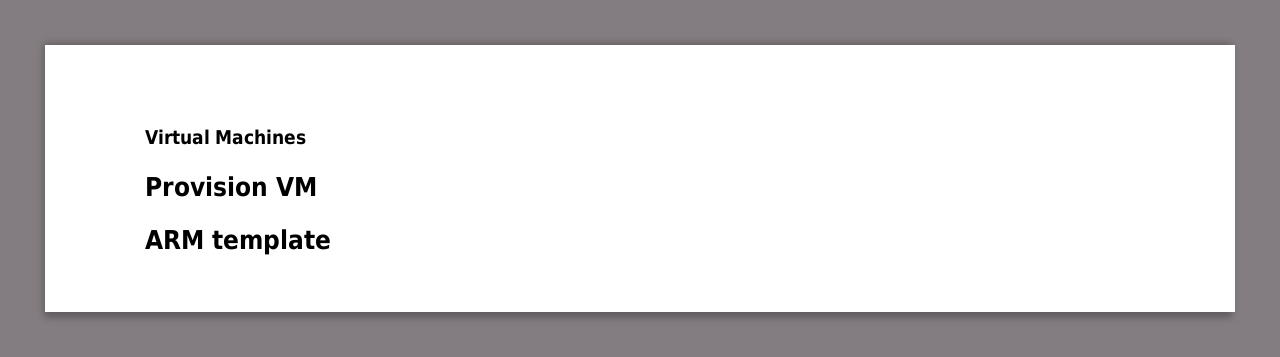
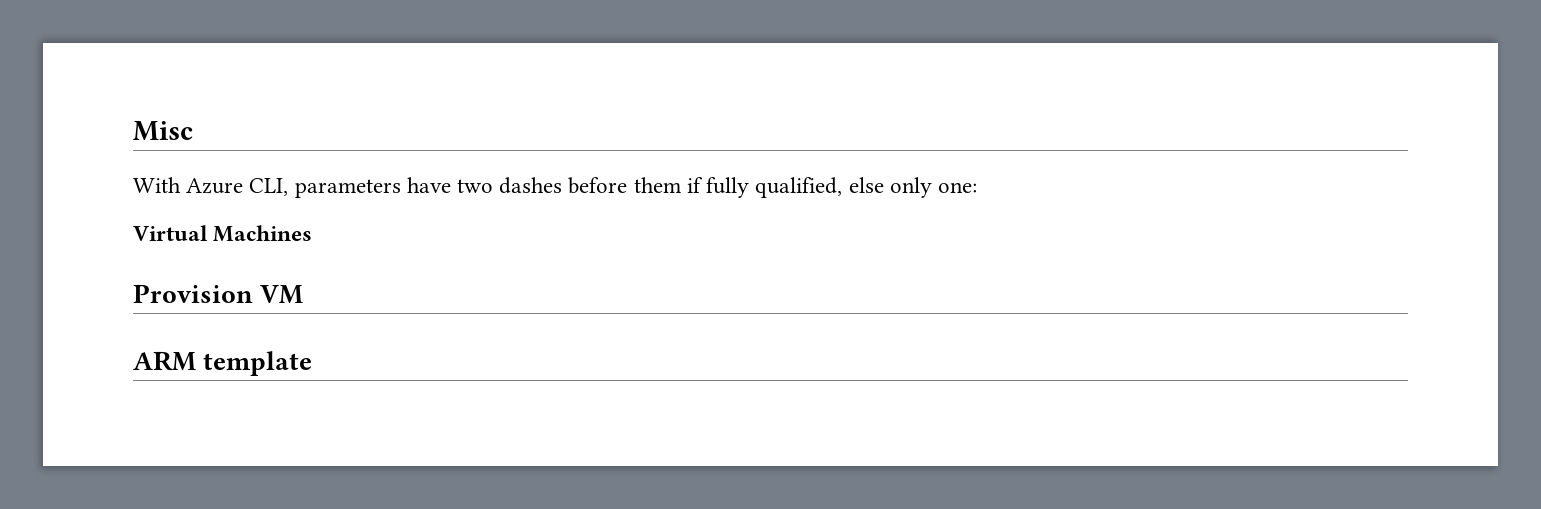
+ Misc
+ With Azure CLI, parameters have two dashes before them if fully qualified, else only one:

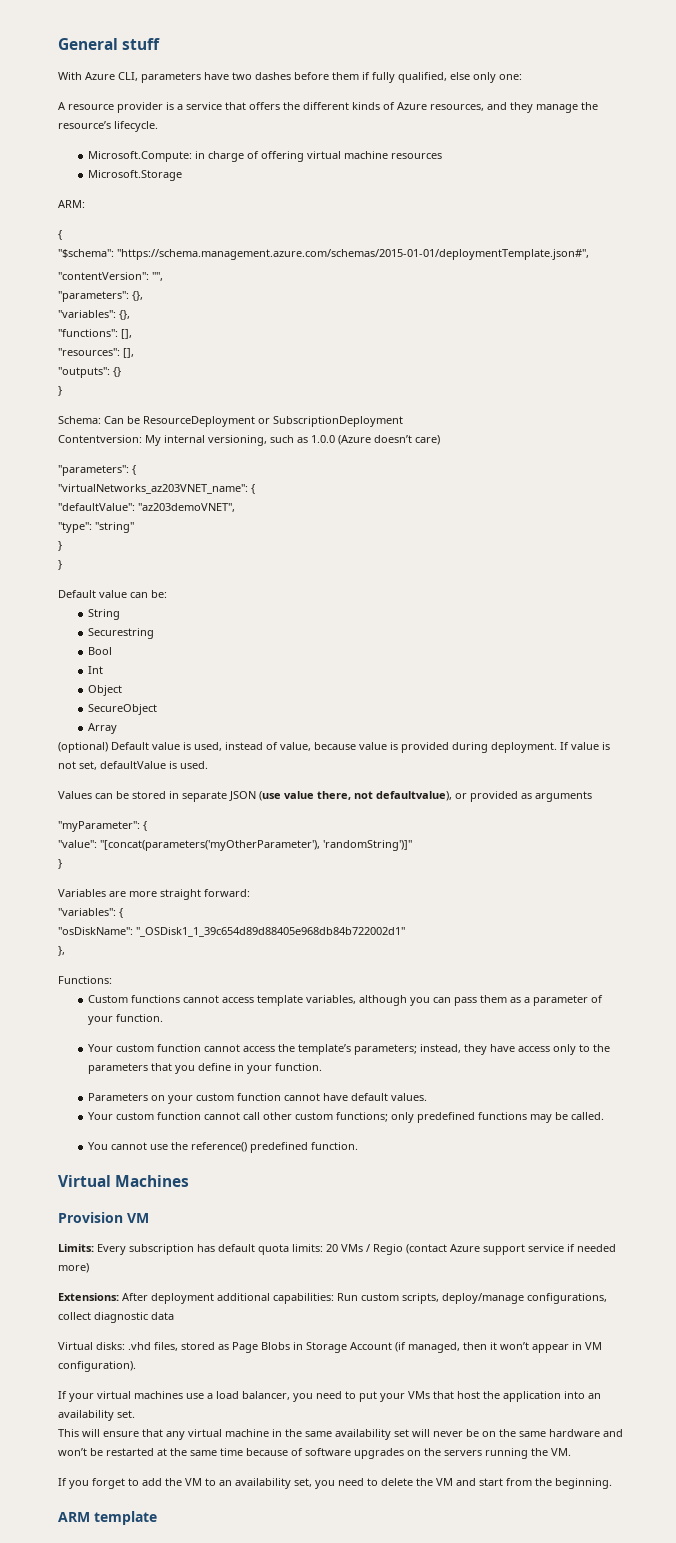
- Misc
+ General stuff
+ A resource provider is a service that offers the different kinds of Azure resources, and they manage the resource’s lifecycle.
+ Microsoft.Compute: in charge of offering virtual machine resources
+ Microsoft.Storage
+ ARM:
+ {
+ "$schema": "https://schema.management.azure.com/schemas/2015-01-01/deploymentTemplate.json#",
+ "contentVersion": "",
+ "parameters": {},
+ "variables": {},
+ "functions": [],
+ "resources": [],
+ "outputs": {}
+ }
+ Schema: Can be ResourceDeployment or SubscriptionDeployment
+ Contentversion: My internal versioning, such as 1.0.0 (Azure doesn’t care)
+ "parameters": {
+ "virtualNetworks_az203VNET_name": {
+ "defaultValue": "az203demoVNET",
+ "type": "string"
+ }
+ }
+ Default value can be:
+ String
+ Securestring
+ Bool
+ Int
+ Object
+ SecureObject
+ Array
+ (optional) Default value is used, instead of value, because value is provided during deployment. If value is not set, defaultValue is used.
+ Values can be stored in separate JSON (use value there, not defaultvalue), or provided as arguments
+ "myParameter": {
+ "value": "[concat(parameters('myOtherParameter'), 'randomString')]"
+ }
+ Variables are more straight forward:
+ "variables": {
+ "osDiskName": "_OSDisk1_1_39c654d89d88405e968db84b722002d1"
+ },
+ Functions:
+ Custom functions cannot access template variables, although you can pass them as a parameter of your function.
+ Your custom function cannot access the template’s parameters; instead, they have access only to the parameters that you define in your function.
+ Parameters on your custom function cannot have default values.
+ Your custom function cannot call other custom functions; only predefined functions may be called.
+ You cannot use the reference() predefined function.
  Virtual Machines
  Provision VM
+ Limits: Every subscription has default quota limits: 20 VMs / Regio (contact Azure support service if needed more)
+ Extensions: After deployment additional capabilities: Run custom scripts, deploy/manage configurations, collect diagnostic data
+ Virtual disks: .vhd files, stored as Page Blobs in Storage Account (if managed, then it won’t appear in VM configuration).
+ If your virtual machines use a load balancer, you need to put your VMs that host the application into an availability set.
+ This will ensure that any virtual machine in the same availability set will never be on the same hardware and won’t be restarted at the same time because of software upgrades on the servers running the VM.
+ If you forget to add the VM to an availability set, you need to delete the VM and start from the beginning.

